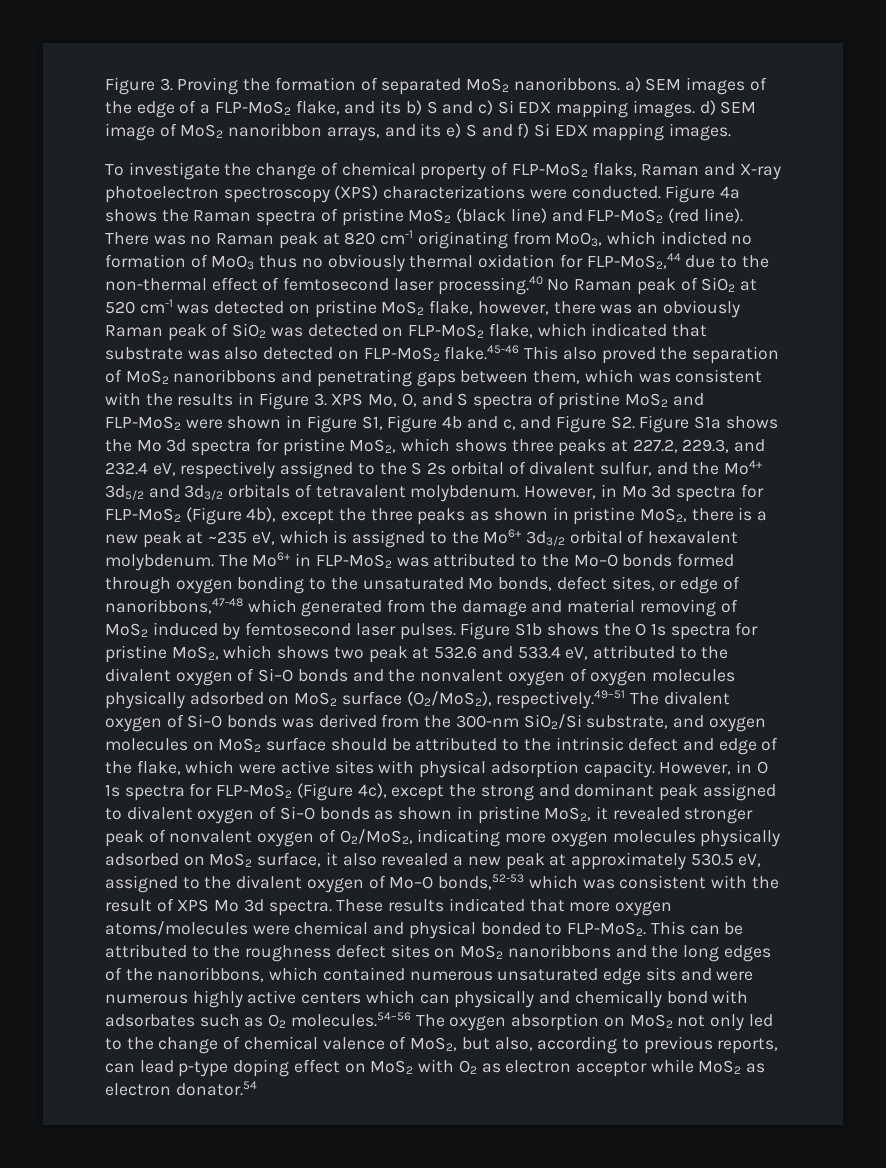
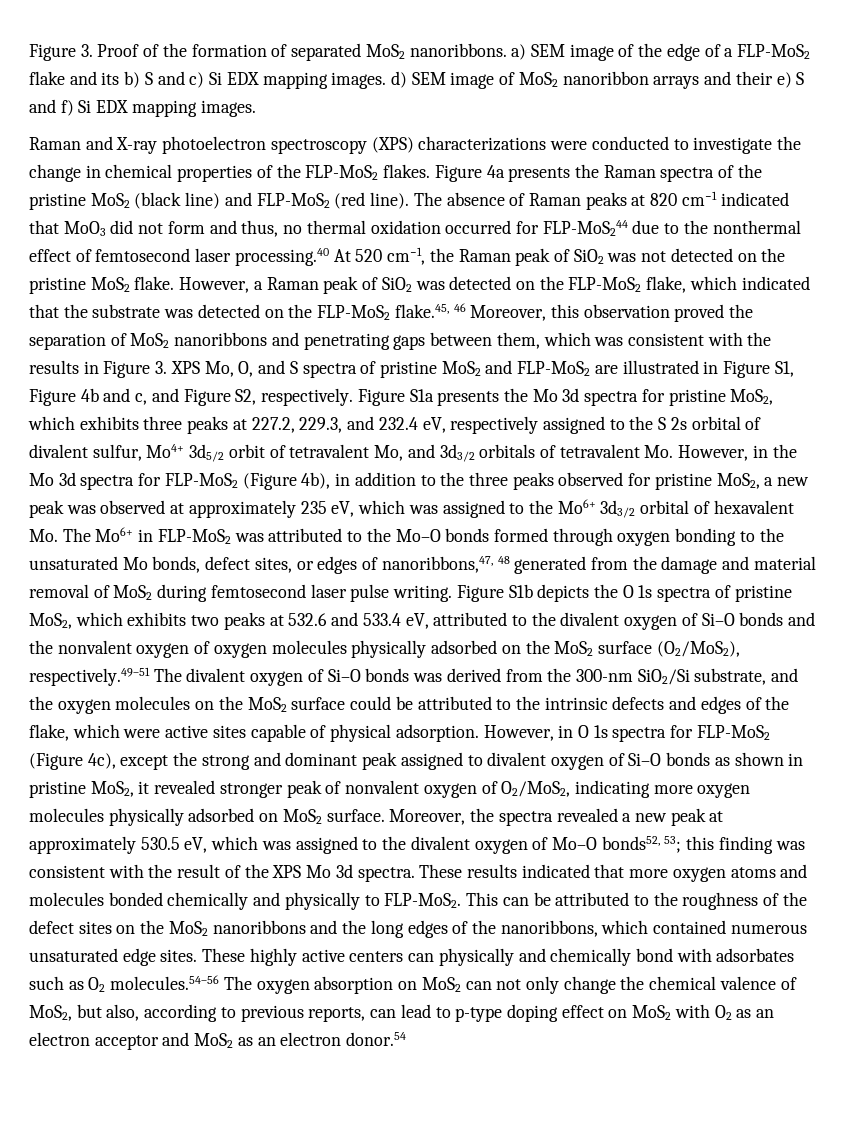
- Figure 3. Proving the formation of separated MoS2 nanoribbons. a) SEM images of the edge of a FLP-MoS2 flake, and its b) S and c) Si EDX mapping images. d) SEM image of MoS2 nanoribbon arrays, and its e) S and f) Si EDX mapping images.
+ Figure 3. Proof of the formation of separated MoS2 nanoribbons. a) SEM image of the edge of a FLP-MoS2 flake and its b) S and c) Si EDX mapping images. d) SEM image of MoS2 nanoribbon arrays and their e) S and f) Si EDX mapping images.
- To investigate the change of chemical property of FLP-MoS2 flaks, Raman and X-ray photoelectron spectroscopy (XPS) characterizations were conducted.
+ Raman and X-ray photoelectron spectroscopy (XPS) characterizations were conducted to investigate the change in chemical properties of the FLP-MoS2 flakes.
- Figure 4a shows the Raman spectra of pristine MoS2 (black line) and FLP-MoS2 (red line).
+ Figure 4a presents the Raman spectra of the pristine MoS2 (black line) and FLP-MoS2 (red line).
- There was no Raman peak at 820 cm-1 originating from MoO3, which indicted no formation of MoO3 thus no obviously thermal oxidation for FLP-MoS2,44 due to the non-thermal effect of femtosecond laser processing.40 No Raman peak of SiO2 at 520 cm-1 was detected on pristine MoS2 flake, however, there was an obviously Raman peak of SiO2 was detected on FLP-MoS2 flake, which indicated that substrate was also detected on FLP-MoS2 flake.45-46 This also proved the separation of MoS2 nanoribbons and penetrating gaps between them, which was consistent with the results in Figure 3. XPS Mo, O, and S spectra of pristine MoS2 and FLP-MoS2 were shown in Figure S1, Figure 4b and c, and Figure S2. Figure S1a shows the Mo 3d spectra for pristine MoS2, which shows three peaks at 227.2, 229.3, and 232.4 eV, respectively assigned to the S 2s orbital of divalent sulfur, and the Mo4+ 3d5/2 and 3d3/2 orbitals of tetravalent molybdenum. However, in Mo 3d spectra for FLP-MoS2 (Figure 4b), except the three peaks as shown in pristine MoS2, there is a new peak at ~235 eV, which is assigned to the Mo6+ 3d3/2 orbital of hexavalent molybdenum. The Mo6+ in FLP-MoS2 was attributed to the Mo–O bonds formed through oxygen bonding to the unsaturated Mo bonds, defect sites, or edge of nanoribbons,47-48 which generated from the damage and material removing of MoS2 induced by femtosecond laser pulses.
+ The absence of Raman peaks at 820 cm−1 indicated that MoO3 did not form and thus, no thermal oxidation occurred for FLP-MoS244 due to the nonthermal effect of femtosecond laser processing.40 At 520 cm−1, the Raman peak of SiO2 was not detected on the pristine MoS2 flake. However, a Raman peak of SiO2 was detected on the FLP-MoS2 flake, which indicated that the substrate was detected on the FLP-MoS2 flake.45, 46 Moreover, this observation proved the separation of MoS2 nanoribbons and penetrating gaps between them, which was consistent with the results in Figure 3. XPS Mo, O, and S spectra of pristine MoS2 and FLP-MoS2 are illustrated in Figure S1, Figure 4b and c, and Figure S2, respectively. Figure S1a presents the Mo 3d spectra for pristine MoS2, which exhibits three peaks at 227.2, 229.3, and 232.4 eV, respectively assigned to the S 2s orbital of divalent sulfur, Mo4+ 3d5/2 orbit of tetravalent Mo, and 3d3/2 orbitals of tetravalent Mo. However, in the Mo 3d spectra for FLP-MoS2 (Figure 4b), in addition to the three peaks observed for pristine MoS2, a new peak was observed at approximately 235 eV, which was assigned to the Mo6+ 3d3/2 orbital of hexavalent Mo. The Mo6+ in FLP-MoS2 was attributed to the Mo–O bonds formed through oxygen bonding to the unsaturated Mo bonds, defect sites, or edges of nanoribbons,47, 48 generated from the damage and material removal of MoS2 during femtosecond laser pulse writing.
- Figure S1b shows the O 1s spectra for pristine MoS2, which shows two peak at 532.6 and 533.4 eV, attributed to the divalent oxygen of Si–O bonds and the nonvalent oxygen of oxygen molecules physically adsorbed on MoS2 surface (O2/MoS2), respectively.49–51 The divalent oxygen of Si–O bonds was derived from the 300-nm SiO2/Si substrate, and oxygen molecules on MoS2 surface should be attributed to the intrinsic defect and edge of the flake, which were active sites with physical adsorption capacity.
+ Figure S1b depicts the O 1s spectra of pristine MoS2, which exhibits two peaks at 532.6 and 533.4 eV, attributed to the divalent oxygen of Si–O bonds and the nonvalent oxygen of oxygen molecules physically adsorbed on the MoS2 surface (O2/MoS2), respectively.49–51 The divalent oxygen of Si–O bonds was derived from the 300-nm SiO2/Si substrate, and the oxygen molecules on the MoS2 surface could be attributed to the intrinsic defects and edges of the flake, which were active sites capable of physical adsorption.
- However, in O 1s spectra for FLP-MoS2 (Figure 4c), except the strong and dominant peak assigned to divalent oxygen of Si–O bonds as shown in pristine MoS2, it revealed stronger peak of nonvalent oxygen of O2/MoS2, indicating more oxygen molecules physically adsorbed on MoS2 surface, it also revealed a new peak at approximately 530.5 eV, assigned to the divalent oxygen of Mo–O bonds,52-53 which was consistent with the result of XPS Mo 3d spectra.
+ However, in O 1s spectra for FLP-MoS2 (Figure 4c), except the strong and dominant peak assigned to divalent oxygen of Si–O bonds as shown in pristine MoS2, it revealed stronger peak of nonvalent oxygen of O2/MoS2, indicating more oxygen molecules physically adsorbed on MoS2 surface. Moreover, the spectra revealed a new peak at approximately 530.5 eV, which was assigned to the divalent oxygen of Mo–O bonds52, 53; this finding was consistent with the result of the XPS Mo 3d spectra.
- These results indicated that more oxygen atoms/molecules were chemical and physical bonded to FLP-MoS2.
+ These results indicated that more oxygen atoms and molecules bonded chemically and physically to FLP-MoS2.
- This can be attributed to the roughness defect sites on MoS2 nanoribbons and the long edges of the nanoribbons, which contained numerous unsaturated edge sits and were numerous highly active centers which can physically and chemically bond with adsorbates such as O2 molecules.54–56 The oxygen absorption on MoS2 not only led to the change of chemical valence of MoS2, but also, according to previous reports, can lead p-type doping effect on MoS2 with O2 as electron acceptor while MoS2 as electron donator.54
+ This can be attributed to the roughness of the defect sites on the MoS2 nanoribbons and the long edges of the nanoribbons, which contained numerous unsaturated edge sites. These highly active centers can physically and chemically bond with adsorbates such as O2 molecules.54–56 The oxygen absorption on MoS2 can not only change the chemical valence of MoS2, but also, according to previous reports, can lead to p-type doping effect on MoS2 with O2 as an electron acceptor and MoS2 as an electron donor.54

